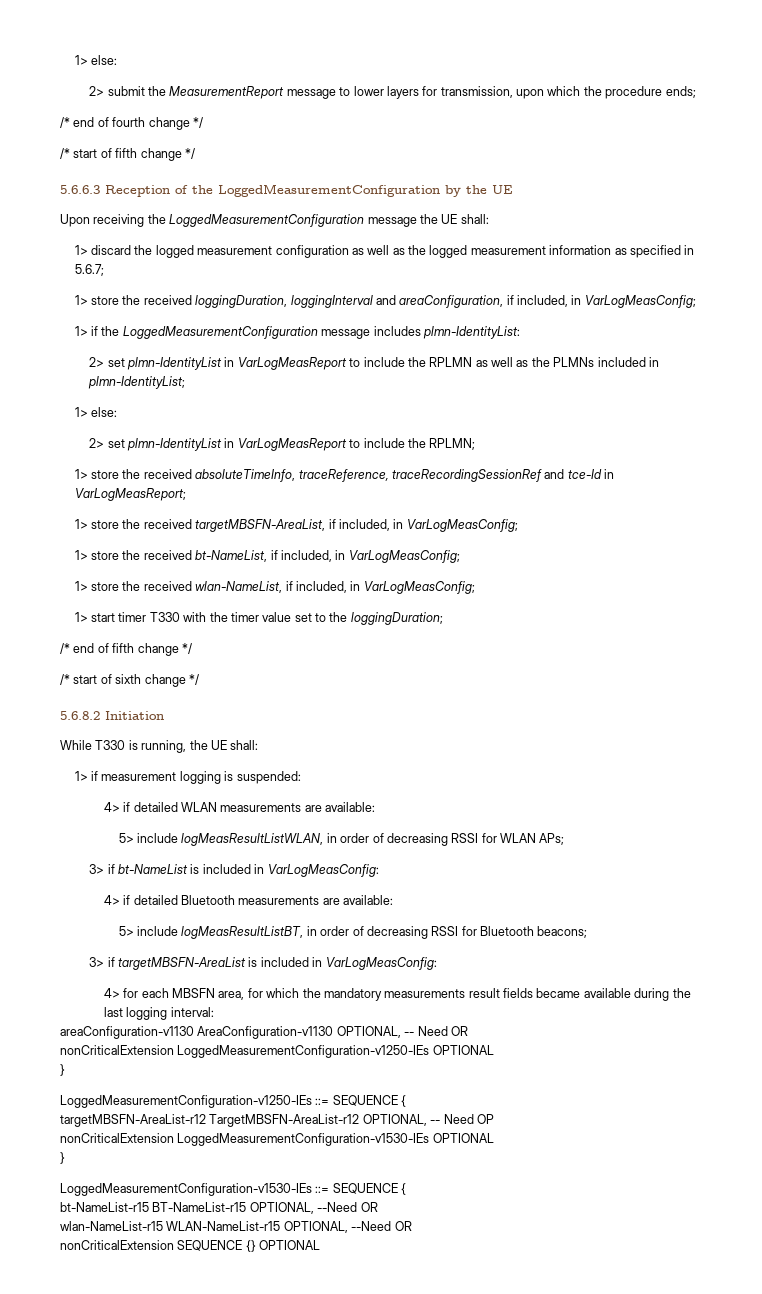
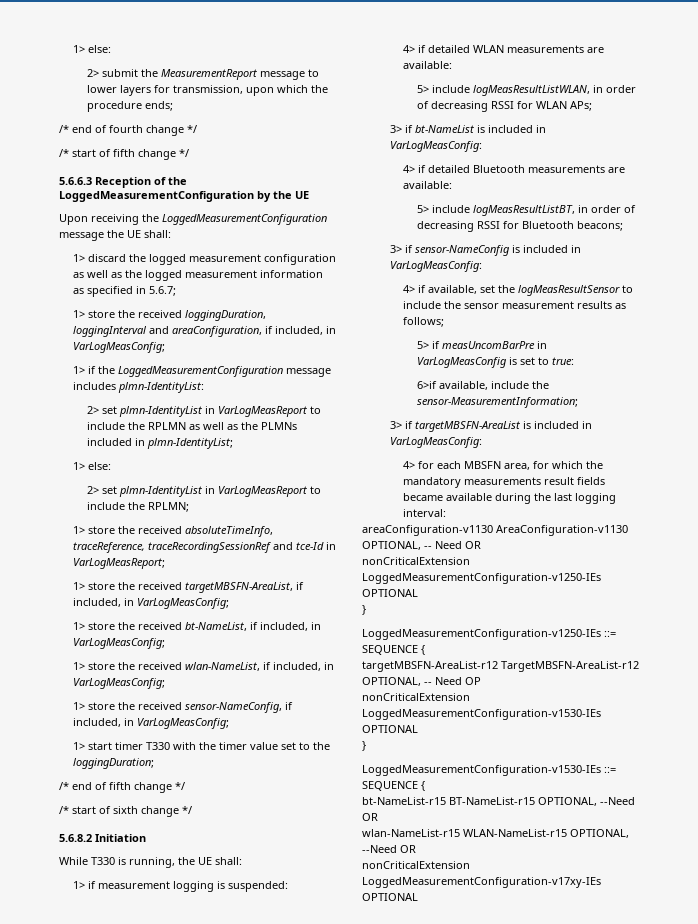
+ 1> store the received sensor-NameConfig, if included, in VarLogMeasConfig;
+ 3> if sensor-NameConfig is included in VarLogMeasConfig:
+ 4> if available, set the logMeasResultSensor to include the sensor measurement results as follows;
+ 5> if measUncomBarPre in VarLogMeasConfig is set to true:
+ 6>if available, include the sensor-MeasurementInformation;
- nonCriticalExtension SEQUENCE {} OPTIONAL
+ nonCriticalExtension LoggedMeasurementConfiguration-v17xy-IEs OPTIONAL

